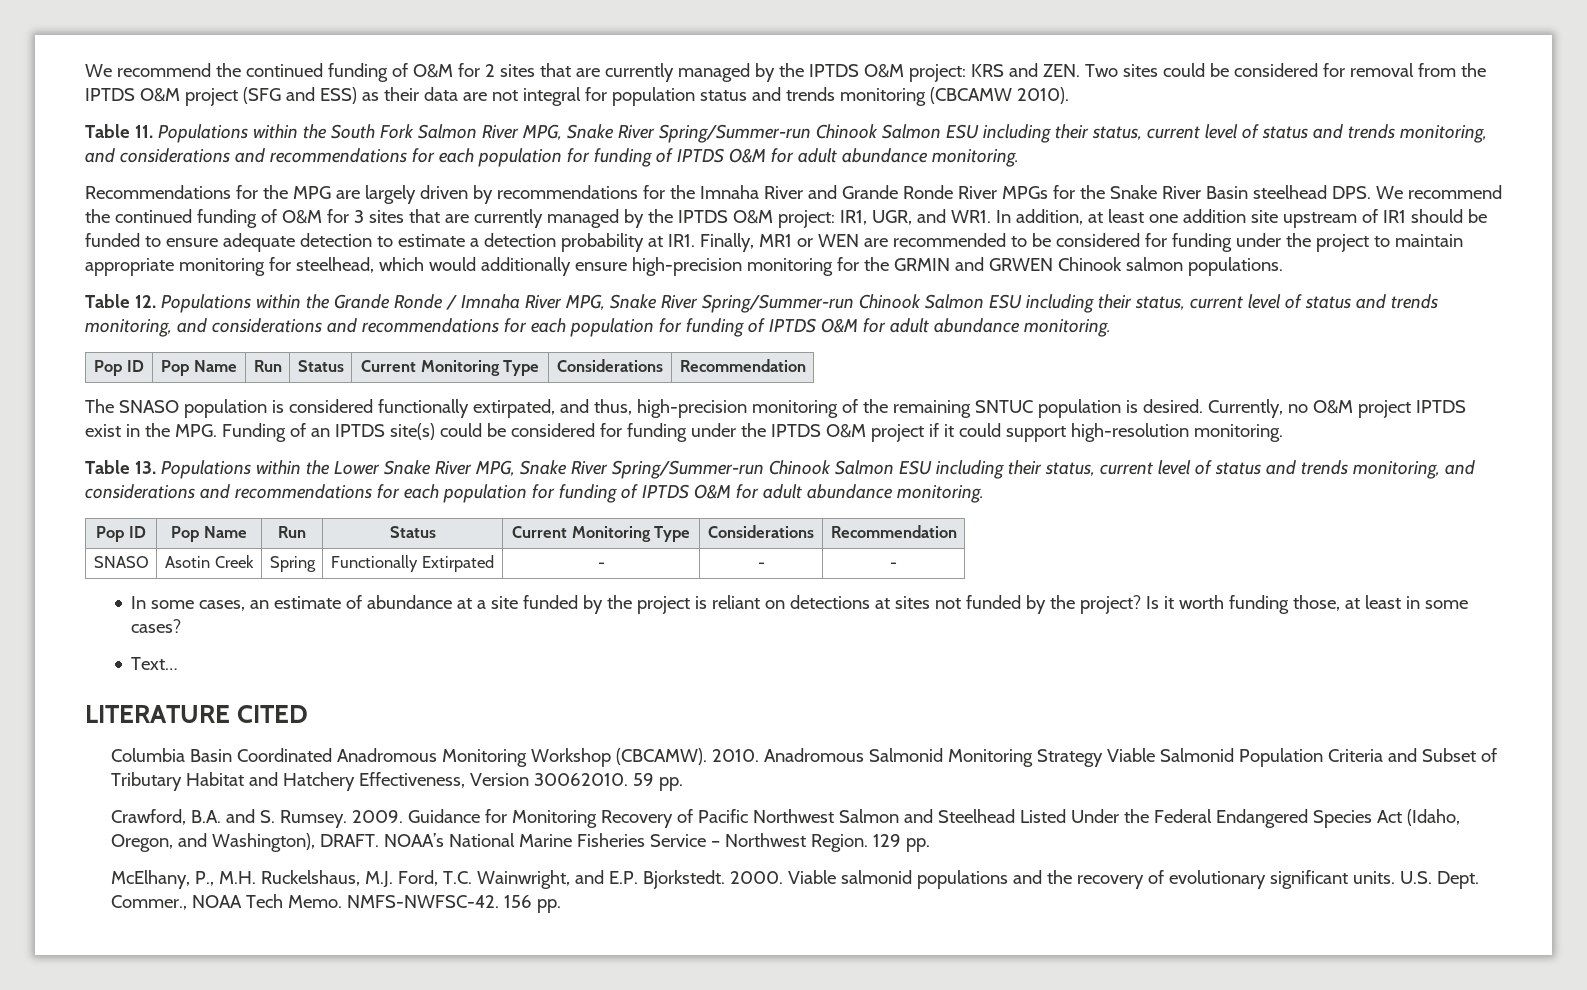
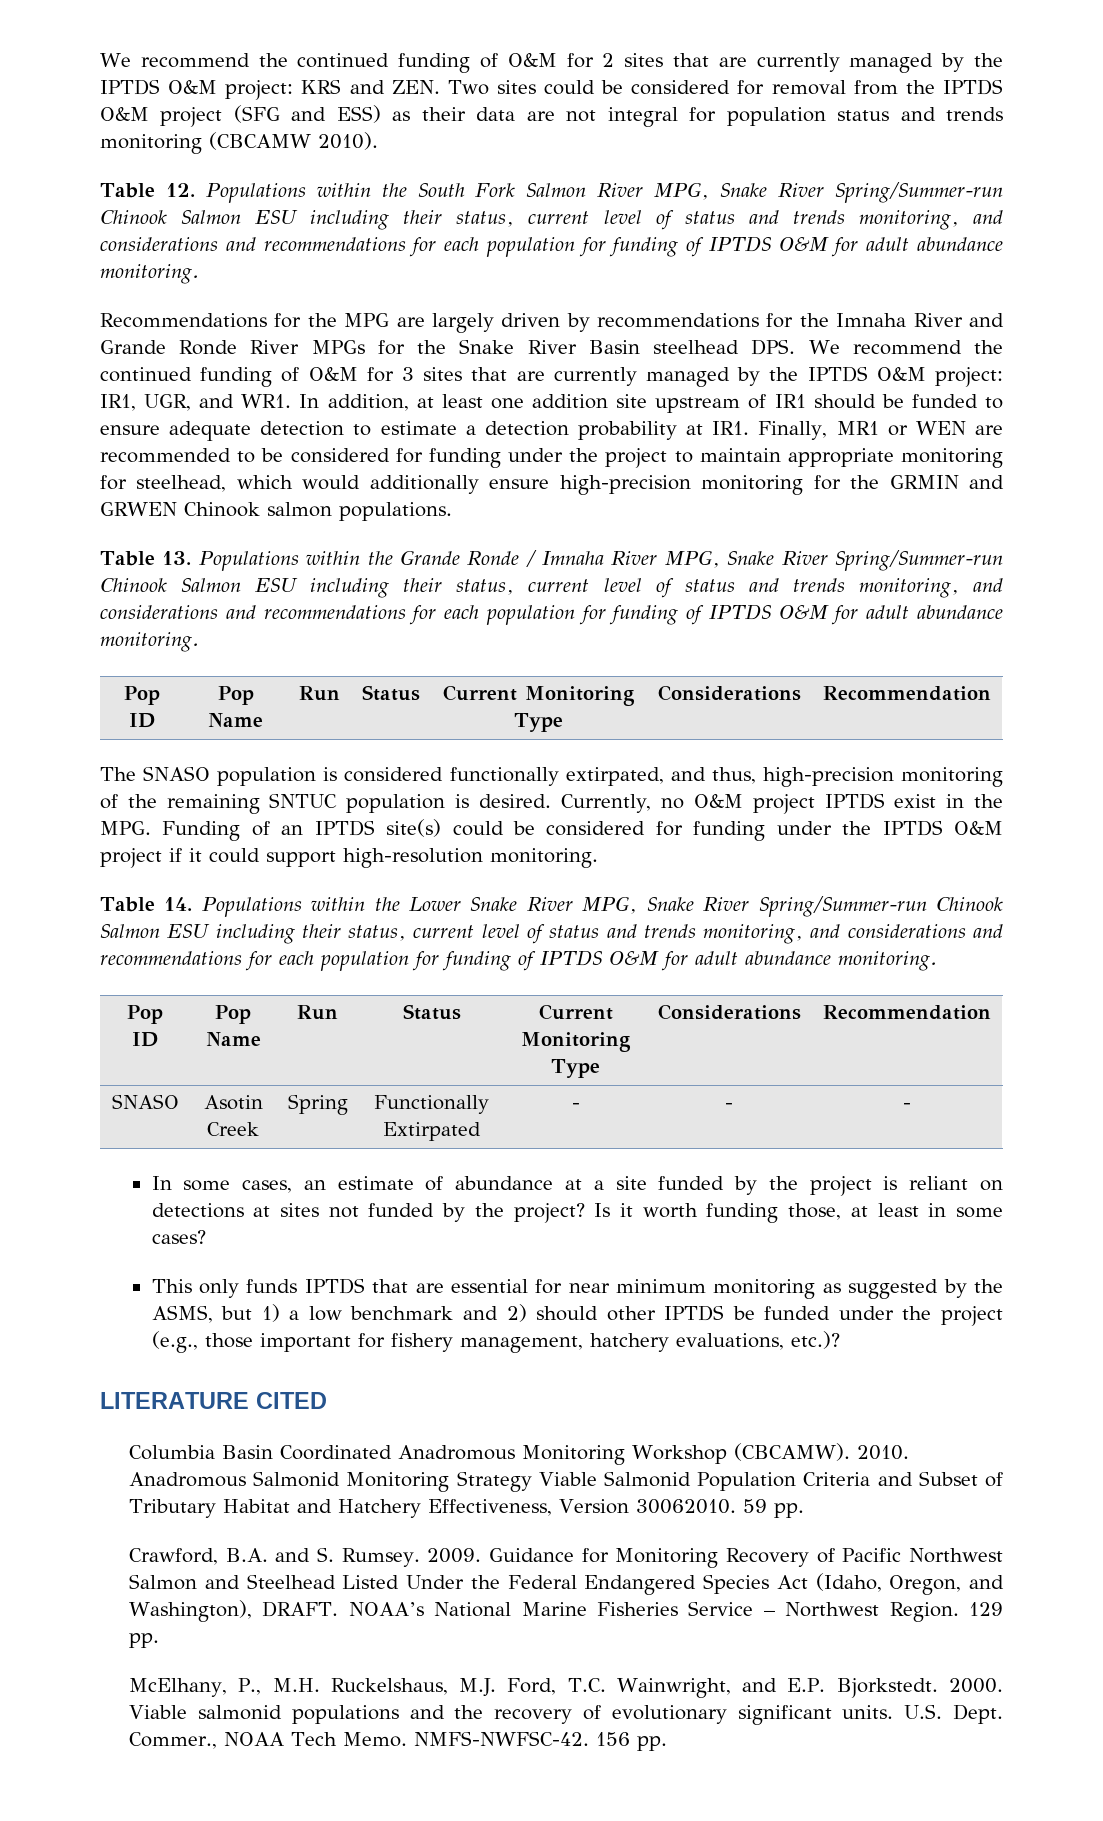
- Table 11. Populations within the South Fork Salmon River MPG, Snake River Spring/Summer-run Chinook Salmon ESU including their status, current level of status and trends monitoring, and considerations and recommendations for each population for funding of IPTDS O&M for adult abundance monitoring.
+ Table 12. Populations within the South Fork Salmon River MPG, Snake River Spring/Summer-run Chinook Salmon ESU including their status, current level of status and trends monitoring, and considerations and recommendations for each population for funding of IPTDS O&M for adult abundance monitoring.
- Table 12. Populations within the Grande Ronde / Imnaha River MPG, Snake River Spring/Summer-run Chinook Salmon ESU including their status, current level of status and trends monitoring, and considerations and recommendations for each population for funding of IPTDS O&M for adult abundance monitoring.
+ Table 13. Populations within the Grande Ronde / Imnaha River MPG, Snake River Spring/Summer-run Chinook Salmon ESU including their status, current level of status and trends monitoring, and considerations and recommendations for each population for funding of IPTDS O&M for adult abundance monitoring.
- Table 13. Populations within the Lower Snake River MPG, Snake River Spring/Summer-run Chinook Salmon ESU including their status, current level of status and trends monitoring, and considerations and recommendations for each population for funding of IPTDS O&M for adult abundance monitoring.
+ Table 14. Populations within the Lower Snake River MPG, Snake River Spring/Summer-run Chinook Salmon ESU including their status, current level of status and trends monitoring, and considerations and recommendations for each population for funding of IPTDS O&M for adult abundance monitoring.
- Text…
+ This only funds IPTDS that are essential for near minimum monitoring as suggested by the ASMS, but 1) a low benchmark and 2) should other IPTDS be funded under the project (e.g., those important for fishery management, hatchery evaluations, etc.)?

